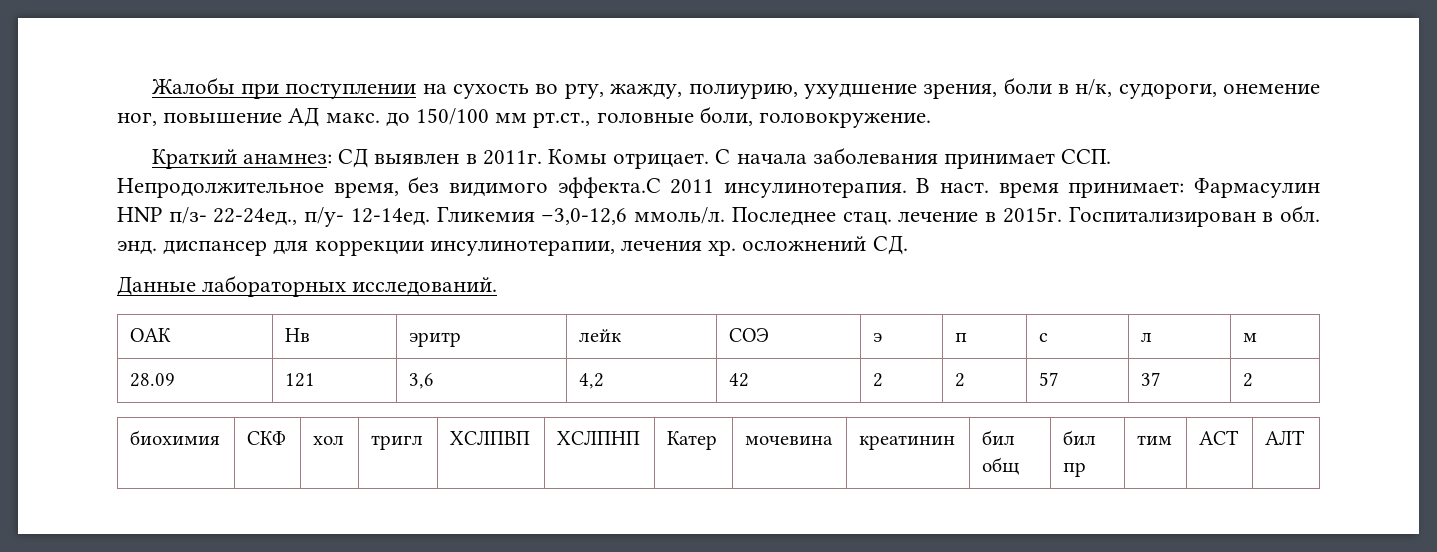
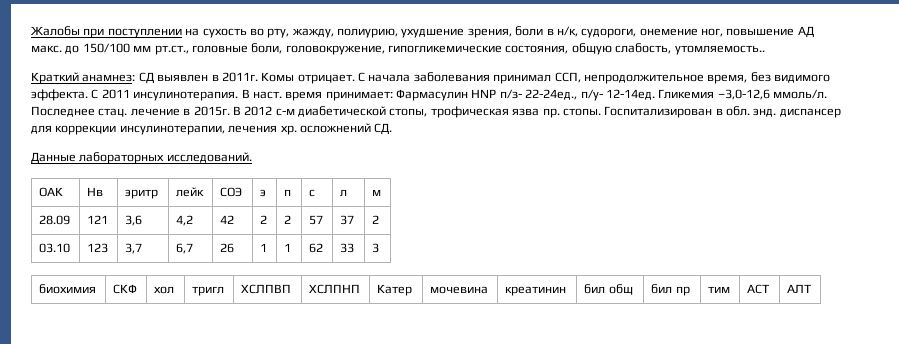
- Жалобы при поступлении на сухость во рту, жажду, полиурию, ухудшение зрения, боли в н/к, судороги, онемение ног, повышение АД макс. до 150/100 мм рт.ст., головные боли, головокружение.
+ Жалобы при поступлении на сухость во рту, жажду, полиурию, ухудшение зрения, боли в н/к, судороги, онемение ног, повышение АД макс. до 150/100 мм рт.ст., головные боли, головокружение, гипогликемические состояния, общую слабость, утомляемость..
- С начала заболевания принимает ССП. Непродолжительное время, без видимого эффекта.С 2011 инсулинотерапия.
+ С начала заболевания принимал ССП, непродолжительное время, без видимого эффекта. С 2011 инсулинотерапия.
+ В 2012 с-м диабетической стопы, трофическая язва пр. стопы.
+ 03.10 | 123 | 3,7 | 6,7 | 26 | 1 | 1 | 62 | 33 | 3

